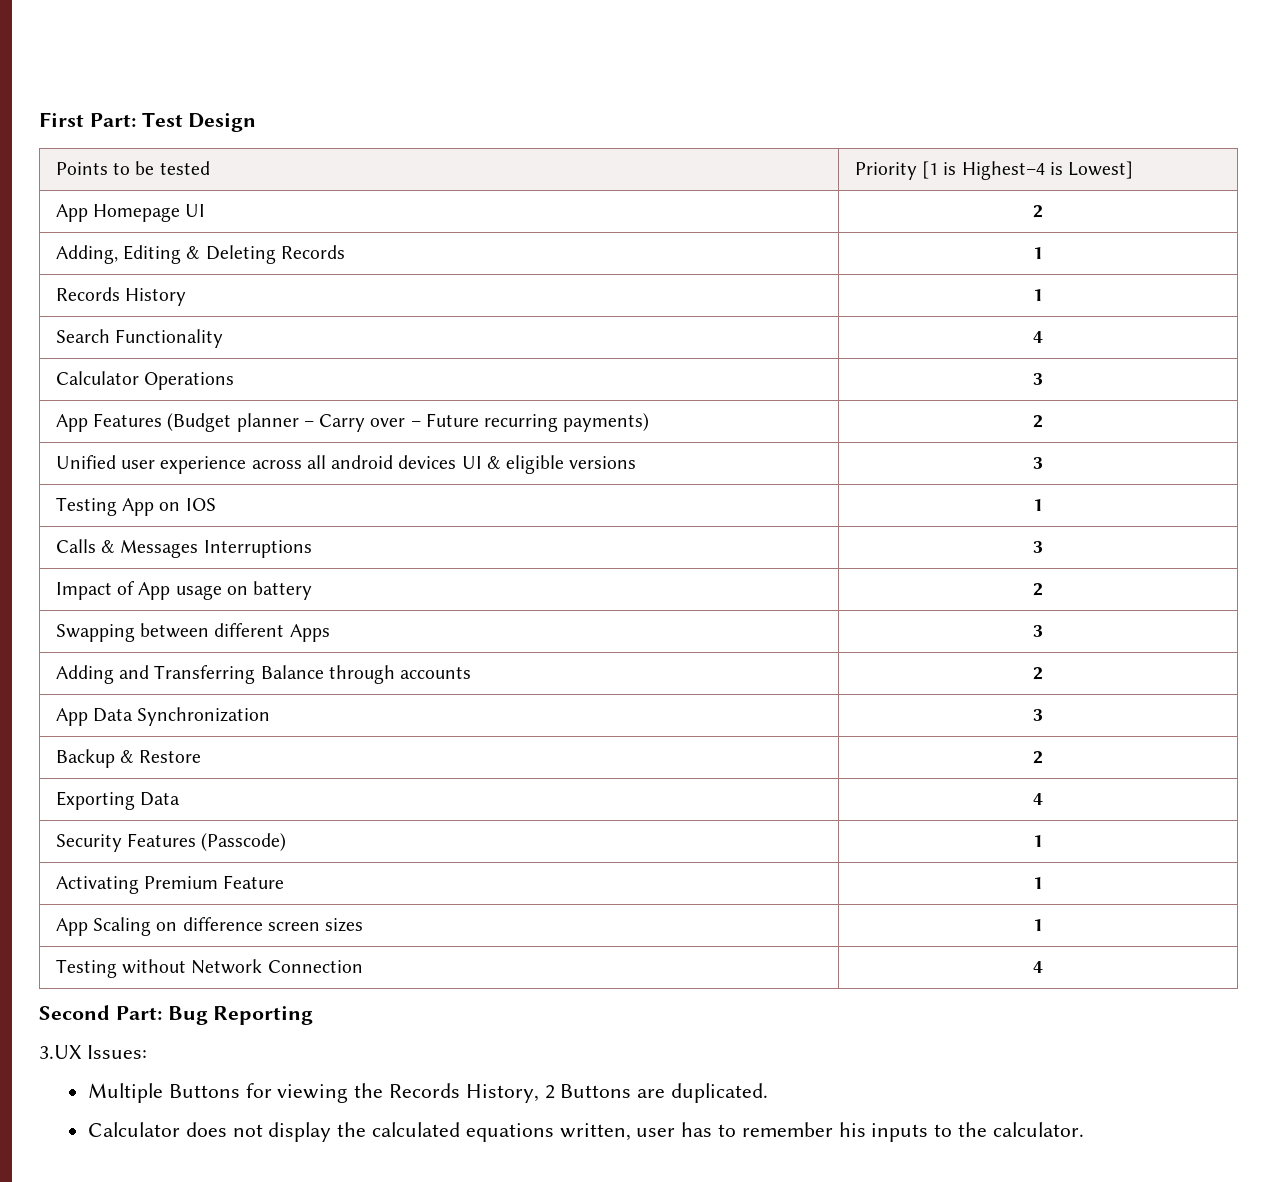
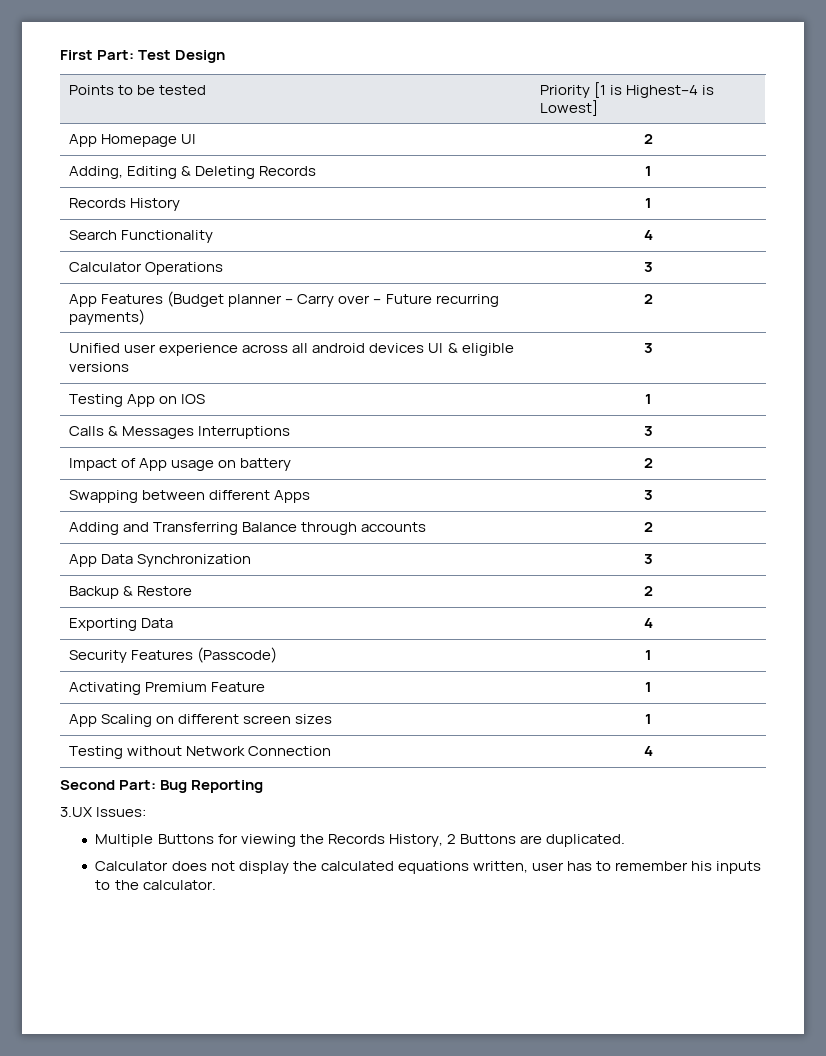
- App Scaling on difference screen sizes | 1
+ App Scaling on different screen sizes | 1

